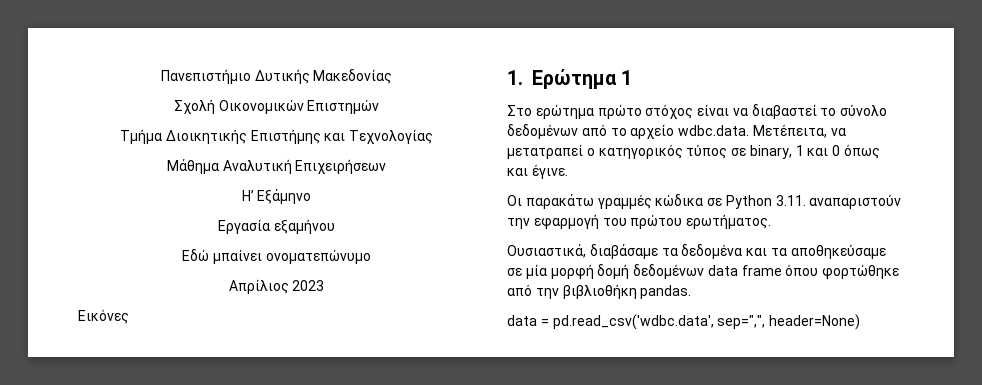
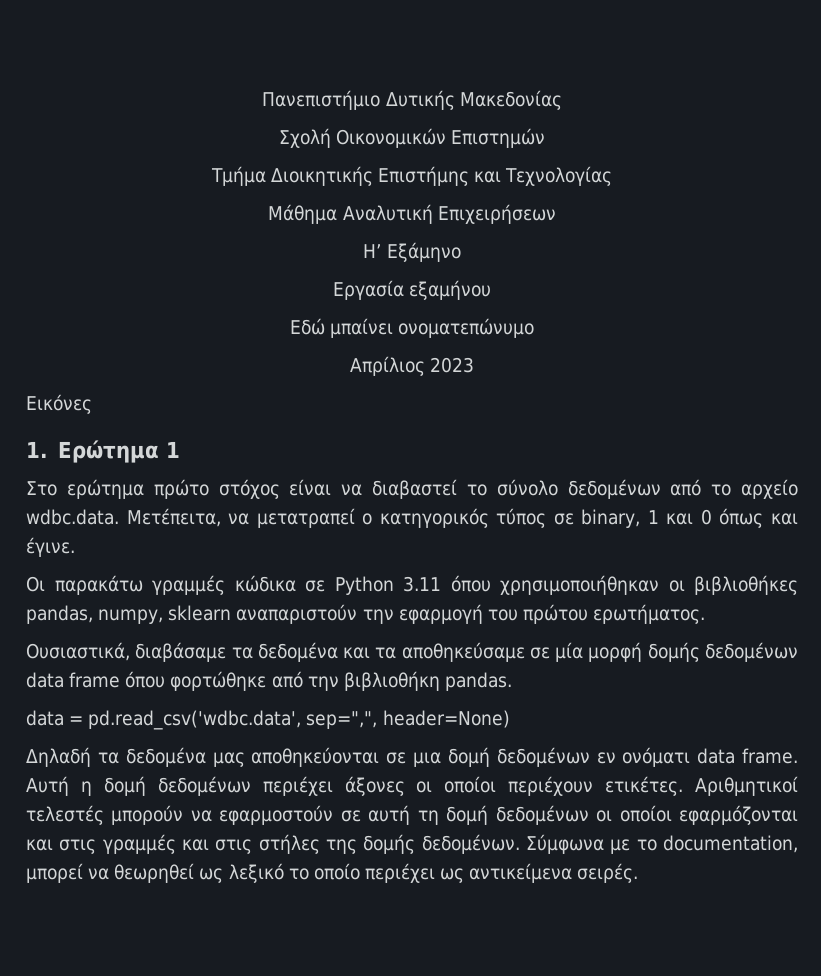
- Οι παρακάτω γραμμές κώδικα σε Python 3.11. αναπαριστούν την εφαρμογή του πρώτου ερωτήματος.
+ Οι παρακάτω γραμμές κώδικα σε Python 3.11 όπου χρησιμοποιήθηκαν οι βιβλιοθήκες pandas, numpy, sklearn αναπαριστούν την εφαρμογή του πρώτου ερωτήματος.
- Ουσιαστικά, διαβάσαμε τα δεδομένα και τα αποθηκεύσαμε σε μία μορφή δομή δεδομένων data frame όπου φορτώθηκε από την βιβλιοθήκη pandas.
+ Ουσιαστικά, διαβάσαμε τα δεδομένα και τα αποθηκεύσαμε σε μία μορφή δομής δεδομένων data frame όπου φορτώθηκε από την βιβλιοθήκη pandas.
+ Δηλαδή τα δεδομένα μας αποθηκεύονται σε μια δομή δεδομένων εν ονόματι data frame. Αυτή η δομή δεδομένων περιέχει άξονες οι οποίοι περιέχουν ετικέτες. Αριθμητικοί τελεστές μπορούν να εφαρμοστούν σε αυτή τη δομή δεδομένων οι οποίοι εφαρμόζονται και στις γραμμές και στις στήλες της δομής δεδομένων. Σύμφωνα με το documentation, μπορεί να θεωρηθεί ως λεξικό το οποίο περιέχει ως αντικείμενα σειρές.

